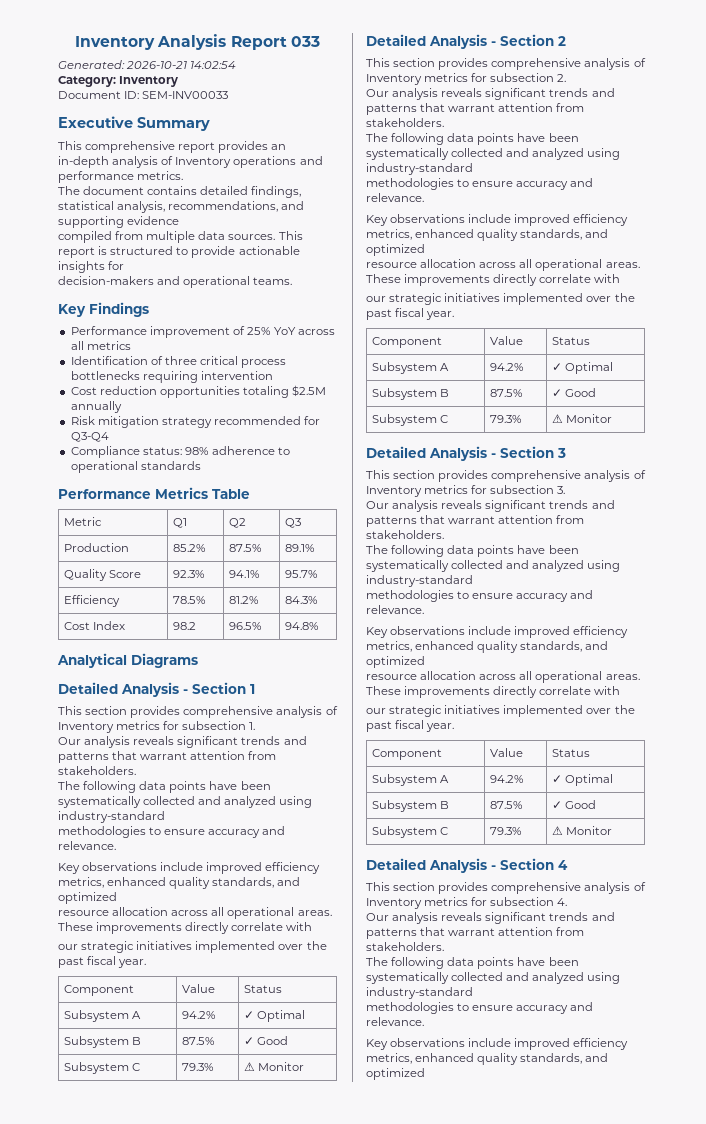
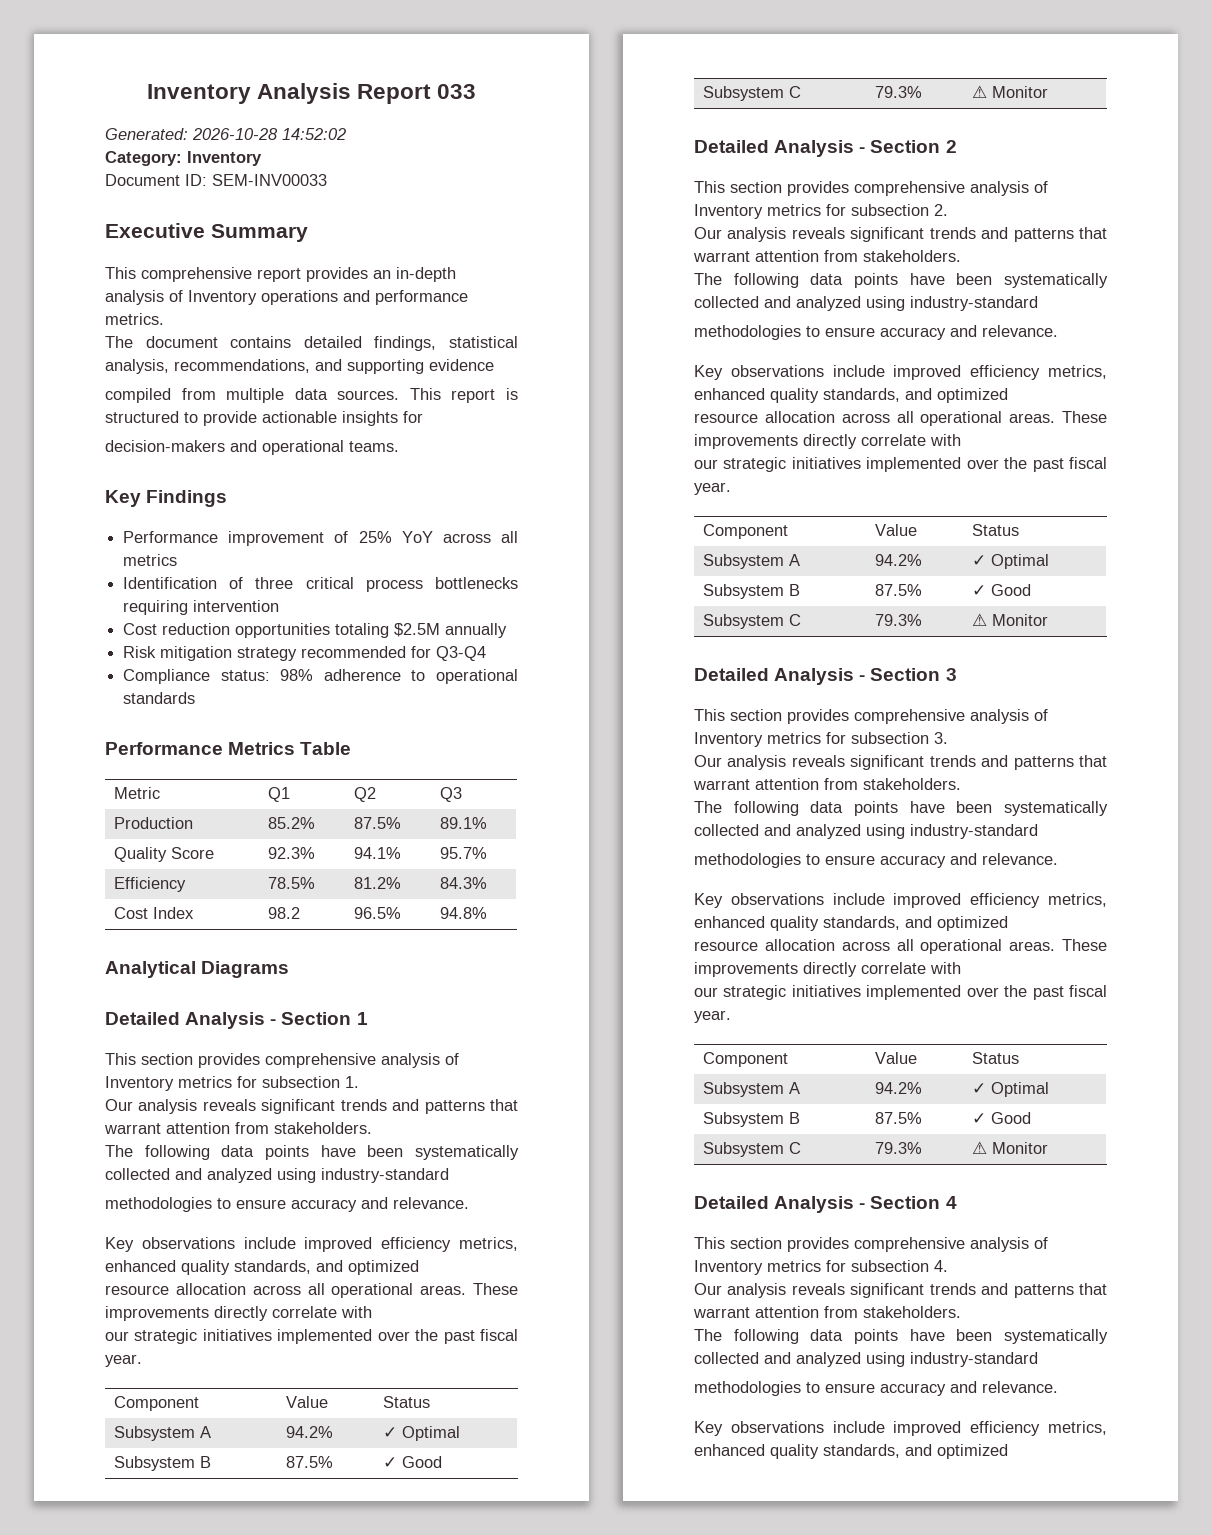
- Generated: 2026-10-21 14:02:54
+ Generated: 2026-10-28 14:52:02

